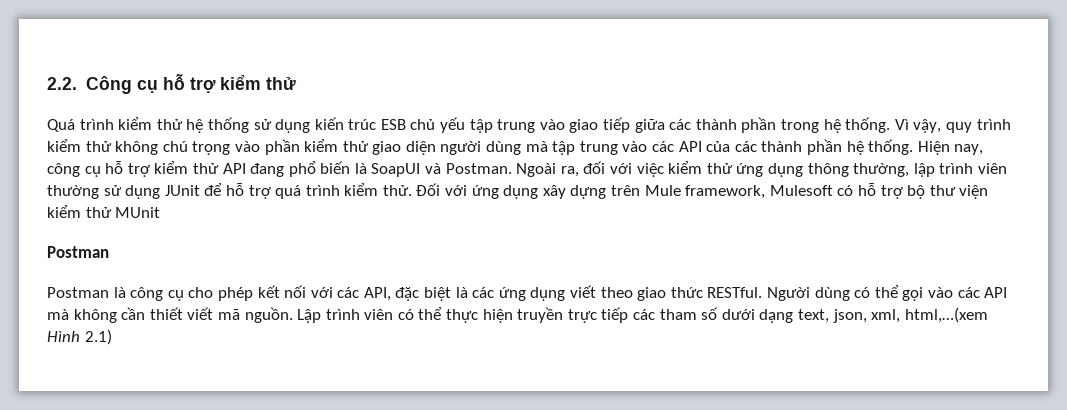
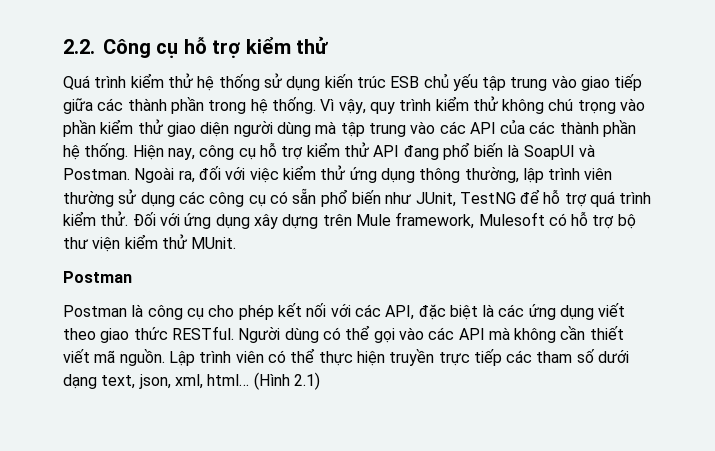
- Ngoài ra, đối với việc kiểm thử ứng dụng thông thường, lập trình viên thường sử dụng JUnit để hỗ trợ quá trình kiểm thử.
+ Ngoài ra, đối với việc kiểm thử ứng dụng thông thường, lập trình viên thường sử dụng các công cụ có sẵn phổ biến như JUnit, TestNG để hỗ trợ quá trình kiểm thử.
- Đối với ứng dụng xây dựng trên Mule framework, Mulesoft có hỗ trợ bộ thư viện kiểm thử MUnit
+ Đối với ứng dụng xây dựng trên Mule framework, Mulesoft có hỗ trợ bộ thư viện kiểm thử MUnit.
- Lập trình viên có thể thực hiện truyền trực tiếp các tham số dưới dạng text, json, xml, html,…(xem Hình 2.1)
+ Lập trình viên có thể thực hiện truyền trực tiếp các tham số dưới dạng text, json, xml, html… (Hình 2.1)

